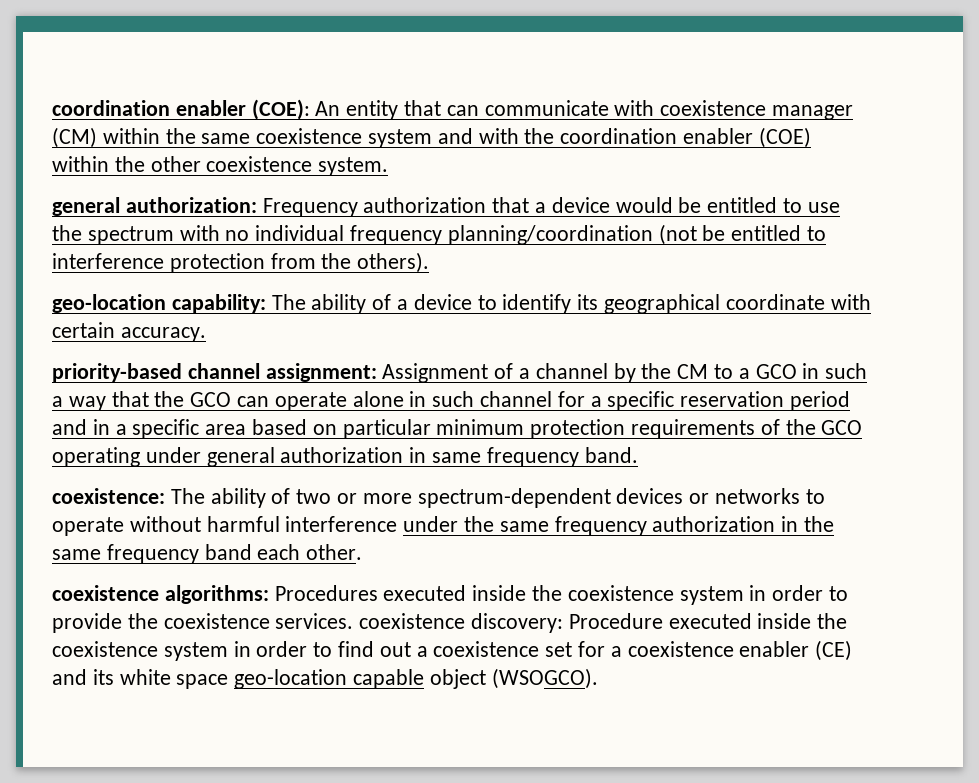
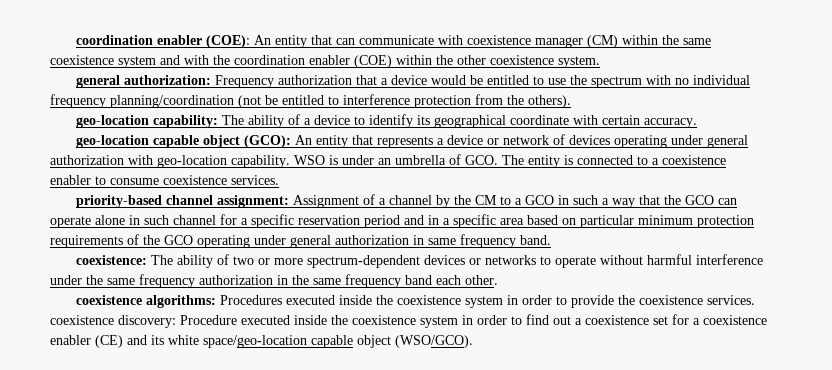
+ geo-location capable object (GCO): An entity that represents a device or network of devices operating under general authorization with geo-location capability. WSO is under an umbrella of GCO. The entity is connected to a coexistence enabler to consume coexistence services.
- coexistence algorithms: Procedures executed inside the coexistence system in order to provide the coexistence services. coexistence discovery: Procedure executed inside the coexistence system in order to find out a coexistence set for a coexistence enabler (CE) and its white space geo-location capable object (WSOGCO).
+ coexistence algorithms: Procedures executed inside the coexistence system in order to provide the coexistence services. coexistence discovery: Procedure executed inside the coexistence system in order to find out a coexistence set for a coexistence enabler (CE) and its white space/geo-location capable object (WSO/GCO).

